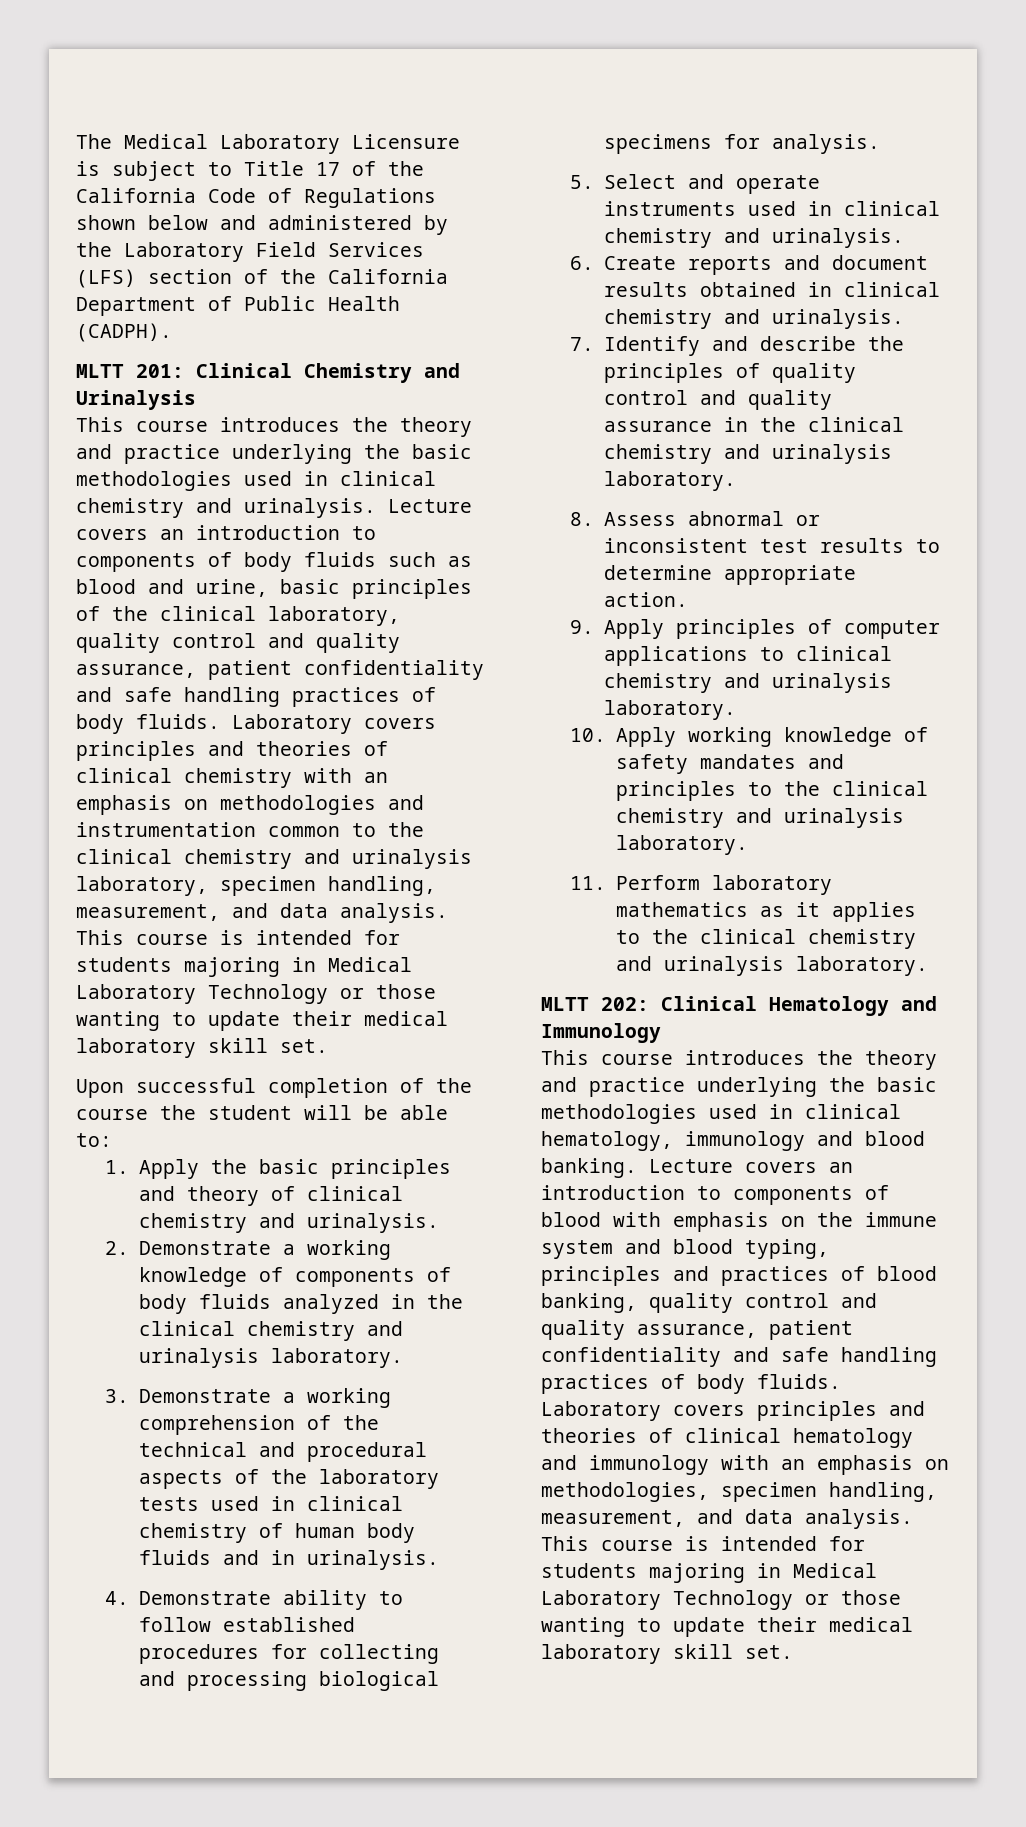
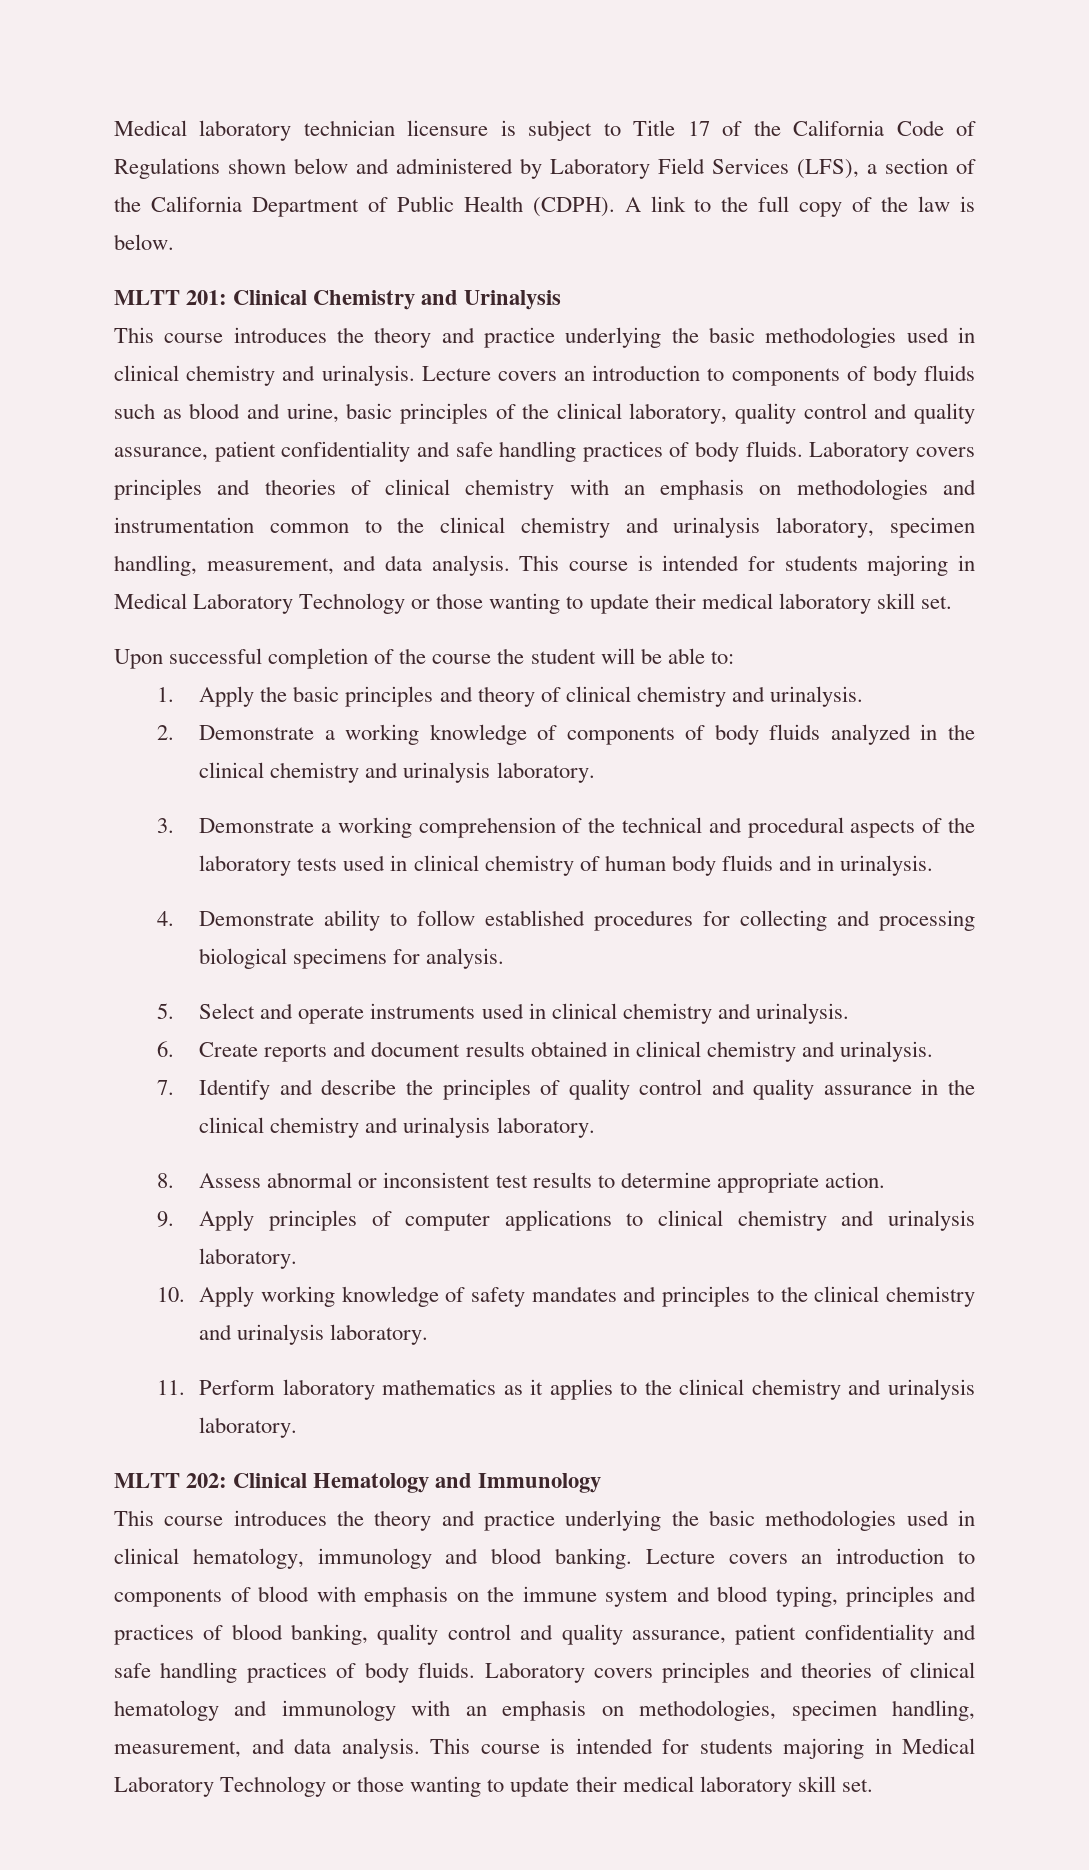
- The Medical Laboratory Licensure is subject to Title 17 of the California Code of Regulations shown below and administered by the Laboratory Field Services (LFS) section of the California Department of Public Health (CADPH).
+ Medical laboratory technician licensure is subject to Title 17 of the California Code of Regulations shown below and administered by Laboratory Field Services (LFS), a section of the California Department of Public Health (CDPH). A link to the full copy of the law is below.

